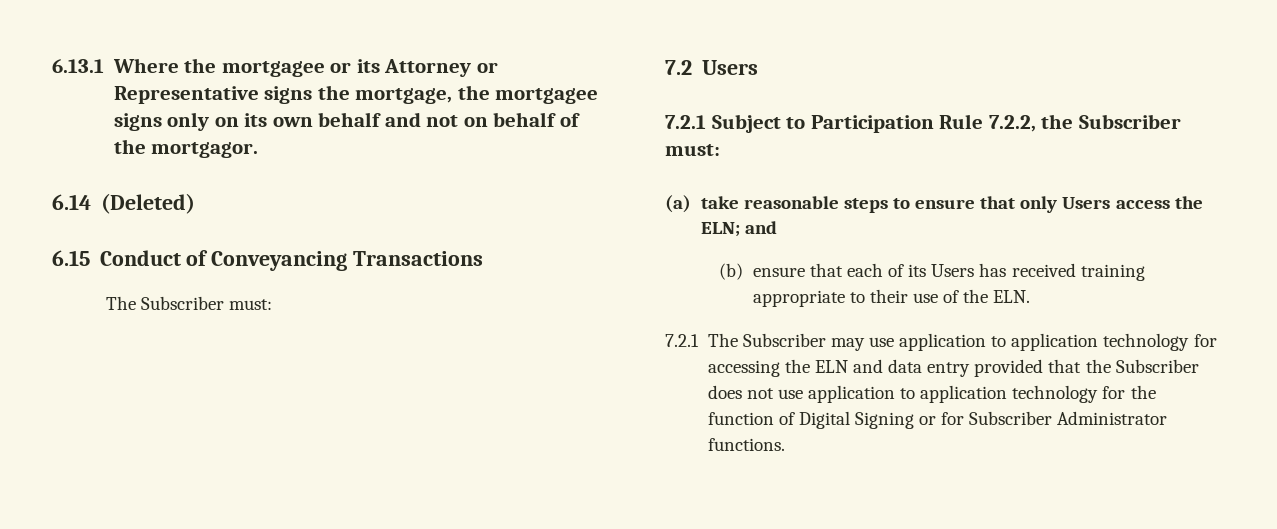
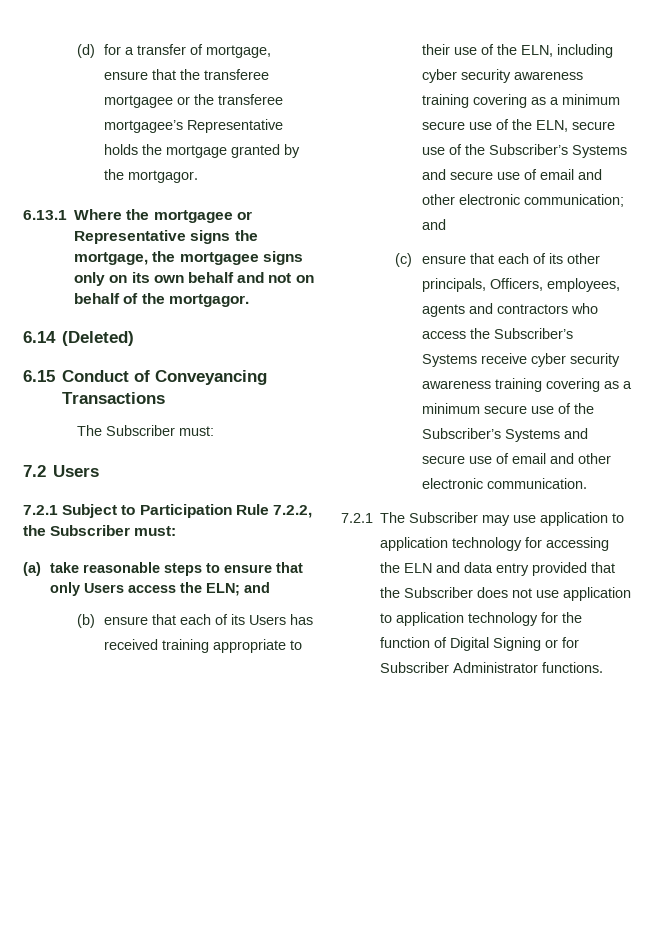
+ (d) for a transfer of mortgage, ensure that the transferee mortgagee or the transferee mortgagee’s Representative holds the mortgage granted by the mortgagor.
- 6.13.1 Where the mortgagee or its Attorney or Representative signs the mortgage, the mortgagee signs only on its own behalf and not on behalf of the mortgagor.
+ 6.13.1 Where the mortgagee or Representative signs the mortgage, the mortgagee signs only on its own behalf and not on behalf of the mortgagor.
- (b) ensure that each of its Users has received training appropriate to their use of the ELN.
+ (b) ensure that each of its Users has received training appropriate to their use of the ELN, including cyber security awareness training covering as a minimum secure use of the ELN, secure use of the Subscriber’s Systems and secure use of email and other electronic communication; and
+ (c) ensure that each of its other principals, Officers, employees, agents and contractors who access the Subscriber’s Systems receive cyber security awareness training covering as a minimum secure use of the Subscriber’s Systems and secure use of email and other electronic communication.

